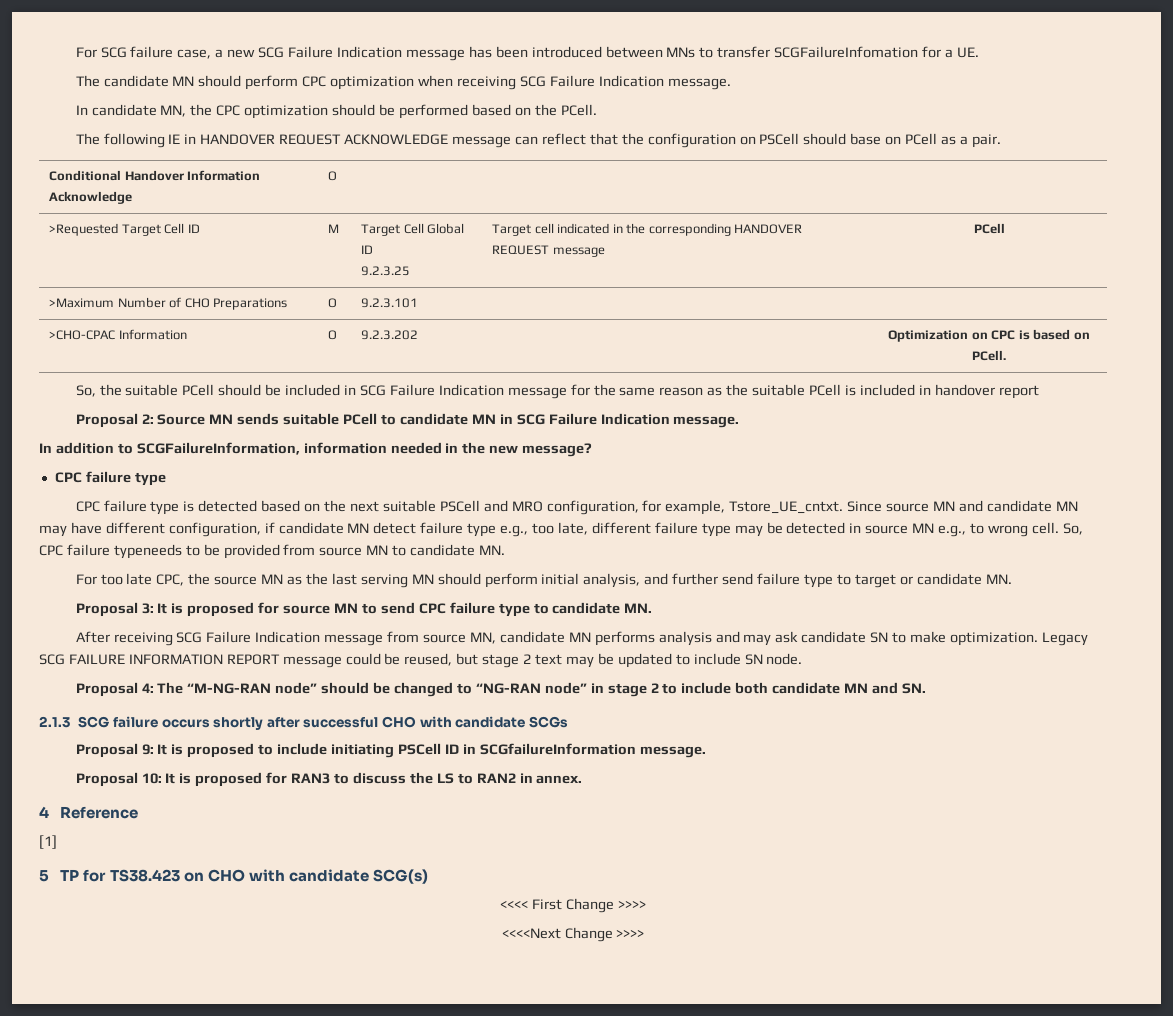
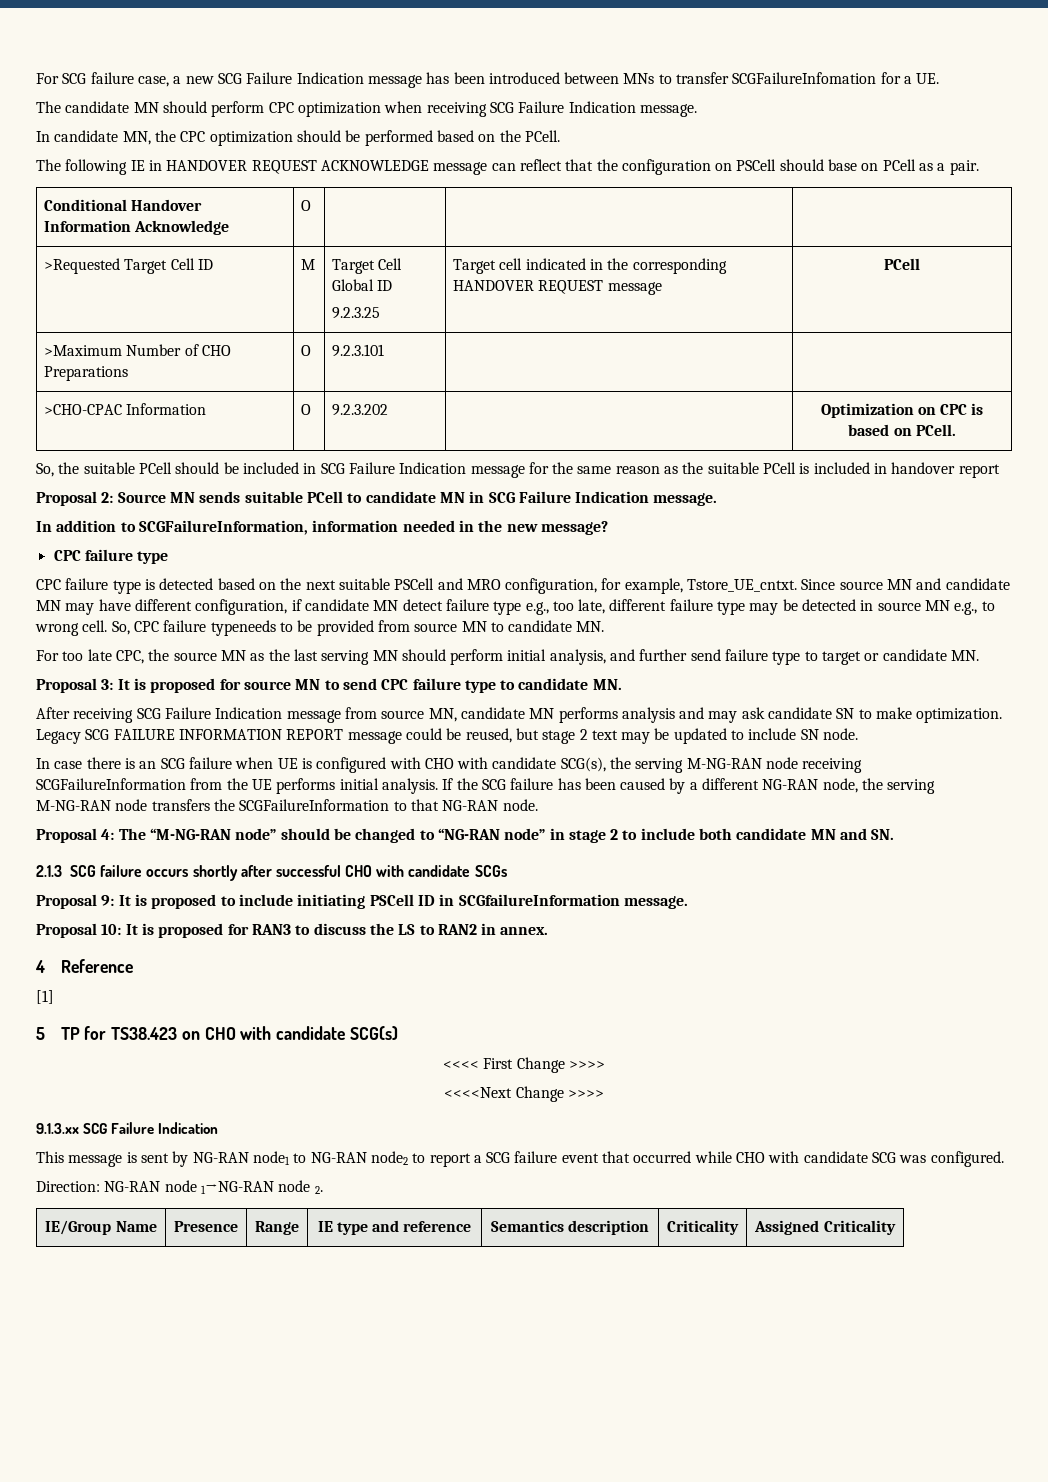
+ In case there is an SCG failure when UE is configured with CHO with candidate SCG(s), the serving M-NG-RAN node receiving SCGFailureInformation from the UE performs initial analysis. If the SCG failure has been caused by a different NG-RAN node, the serving M-NG-RAN node transfers the SCGFailureInformation to that NG-RAN node.
+ 9.1.3.xx SCG Failure Indication
+ This message is sent by NG-RAN node1 to NG-RAN node2 to report a SCG failure event that occurred while CHO with candidate SCG was configured.
+ Direction: NG-RAN node 1→NG-RAN node 2.
+ IE/Group Name | Presence | Range | IE type and reference | Semantics description | Criticality | Assigned Criticality

